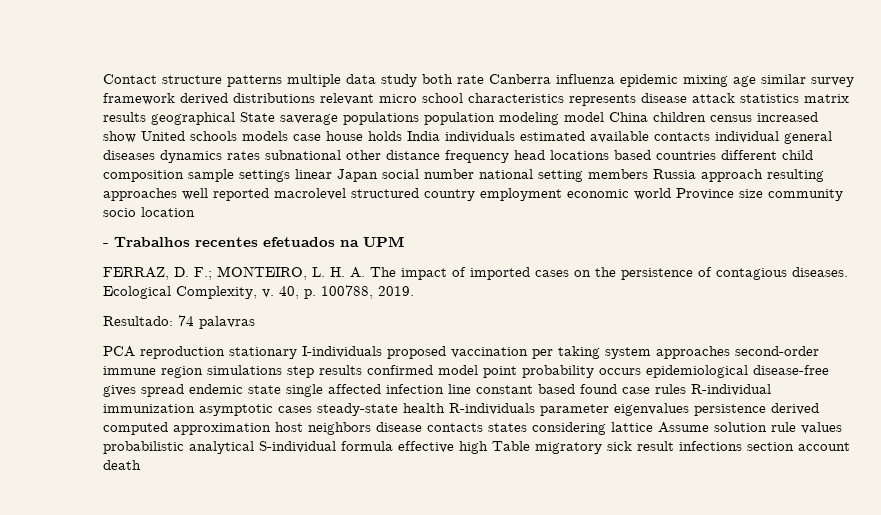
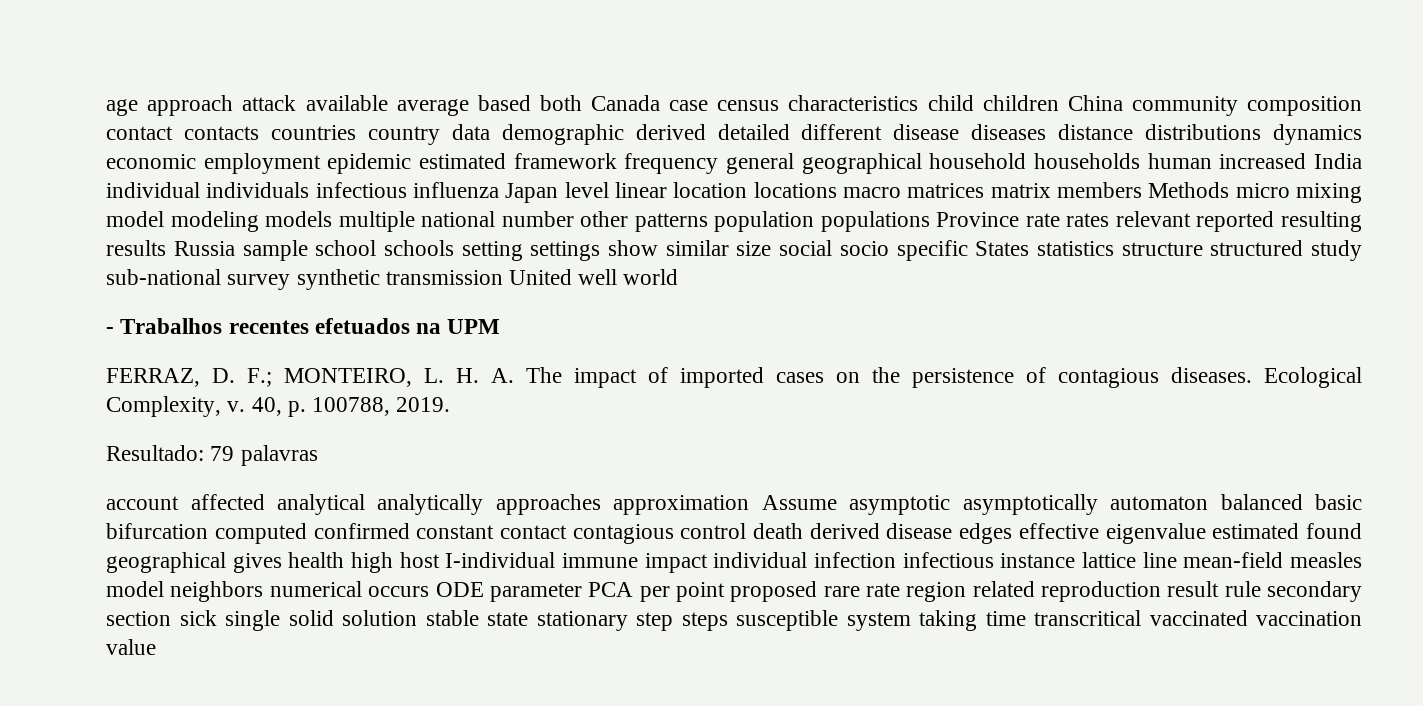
- Contact structure patterns multiple data study both rate Canberra influenza epidemic mixing age similar survey framework derived distributions relevant micro school characteristics represents disease attack statistics matrix results geographical State saverage populations population modeling model China children census increased show United schools models case house holds India individuals estimated available contacts individual general diseases dynamics rates subnational other distance frequency head locations based countries different child composition sample settings linear Japan social number national setting members Russia approach resulting approaches well reported macrolevel structured country employment economic world Province size community socio location
+ age approach attack available average based both Canada case census characteristics child children China community composition contact contacts countries country data demographic derived detailed different disease diseases distance distributions dynamics economic employment epidemic estimated framework frequency general geographical household households human increased India individual individuals infectious influenza Japan level linear location locations macro matrices matrix members Methods micro mixing model modeling models multiple national number other patterns population populations Province rate rates relevant reported resulting results Russia sample school schools setting settings show similar size social socio specific States statistics structure structured study sub-national survey synthetic transmission United well world
- Resultado: 74 palavras
+ Resultado: 79 palavras
- PCA reproduction stationary I-individuals proposed vaccination per taking system approaches second-order immune region simulations step results confirmed model point probability occurs epidemiological disease-free gives spread endemic state single affected infection line constant based found case rules R-individual immunization asymptotic cases steady-state health R-individuals parameter eigenvalues persistence derived computed approximation host neighbors disease contacts states considering lattice Assume solution rule values probabilistic analytical S-individual formula effective high Table migratory sick result infections section account death
+ account affected analytical analytically approaches approximation Assume asymptotic asymptotically automaton balanced basic bifurcation computed confirmed constant contact contagious control death derived disease edges effective eigenvalue estimated found geographical gives health high host I-individual immune impact individual infection infectious instance lattice line mean-field measles model neighbors numerical occurs ODE parameter PCA per point proposed rare rate region related reproduction result rule secondary section sick single solid solution stable state stationary step steps susceptible system taking time transcritical vaccinated vaccination value

